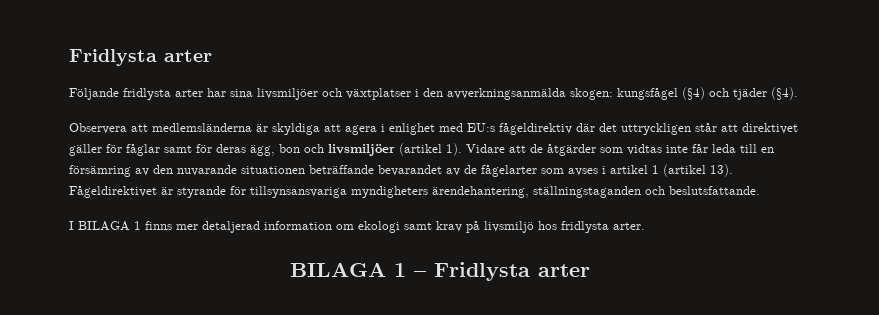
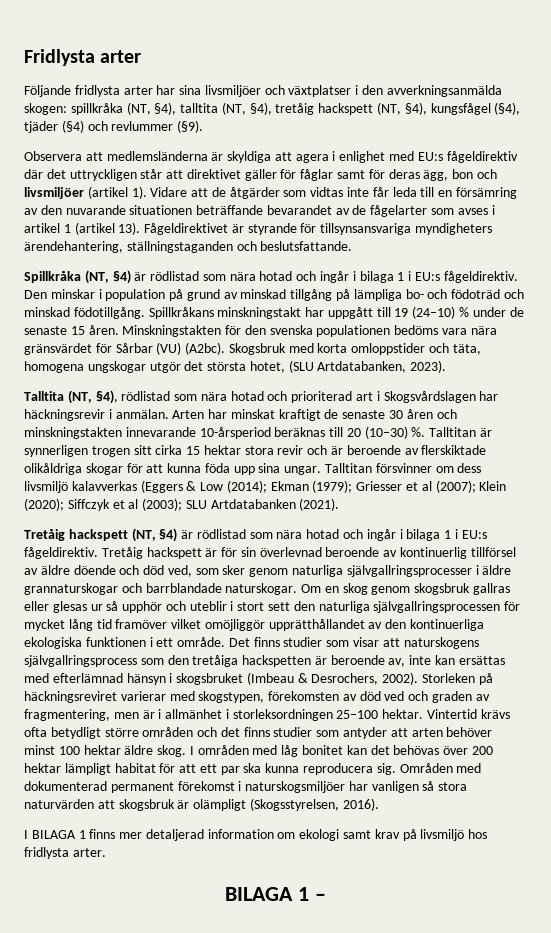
- Följande fridlysta arter har sina livsmiljöer och växtplatser i den avverkningsanmälda skogen: kungsfågel (§4) och tjäder (§4).
+ Följande fridlysta arter har sina livsmiljöer och växtplatser i den avverkningsanmälda skogen: spillkråka (NT, §4), talltita (NT, §4), tretåig hackspett (NT, §4), kungsfågel (§4), tjäder (§4) och revlummer (§9).
+ Spillkråka (NT, §4) är rödlistad som nära hotad och ingår i bilaga 1 i EU:s fågeldirektiv. Den minskar i population på grund av minskad tillgång på lämpliga bo- och födoträd och minskad födotillgång. Spillkråkans minskningstakt har uppgått till 19 (24–10) % under de senaste 15 åren. Minskningstakten för den svenska populationen bedöms vara nära gränsvärdet för Sårbar (VU) (A2bc). Skogsbruk med korta omloppstider och täta, homogena ungskogar utgör det största hotet, (SLU Artdatabanken, 2023).
+ Talltita (NT, §4), rödlistad som nära hotad och prioriterad art i Skogsvårdslagen har häckningsrevir i anmälan. Arten har minskat kraftigt de senaste 30 åren och minskningstakten innevarande 10-årsperiod beräknas till 20 (10–30) %. Talltitan är synnerligen trogen sitt cirka 15 hektar stora revir och är beroende av flerskiktade olikåldriga skogar för att kunna föda upp sina ungar. Talltitan försvinner om dess livsmiljö kalavverkas (Eggers & Low (2014); Ekman (1979); Griesser et al (2007); Klein (2020); Siffczyk et al (2003); SLU Artdatabanken (2021).
+ Tretåig hackspett (NT, §4) är rödlistad som nära hotad och ingår i bilaga 1 i EU:s fågeldirektiv. Tretåig hackspett är för sin överlevnad beroende av kontinuerlig tillförsel av äldre döende och död ved, som sker genom naturliga självgallringsprocesser i äldre grannaturskogar och barrblandade naturskogar. Om en skog genom skogsbruk gallras eller glesas ur så upphör och uteblir i stort sett den naturliga självgallringsprocessen för mycket lång tid framöver vilket omöjliggör upprätthållandet av den kontinuerliga ekologiska funktionen i ett område. Det finns studier som visar att naturskogens självgallringsprocess som den tretåiga hackspetten är beroende av, inte kan ersättas med efterlämnad hänsyn i skogsbruket (Imbeau & Desrochers, 2002). Storleken på häckningsreviret varierar med skogstypen, förekomsten av död ved och graden av fragmentering, men är i allmänhet i storleksordningen 25–100 hektar. Vintertid krävs ofta betydligt större områden och det finns studier som antyder att arten behöver minst 100 hektar äldre skog. I områden med låg bonitet kan det behövas över 200 hektar lämpligt habitat för att ett par ska kunna reproducera sig. Områden med dokumenterad permanent förekomst i naturskogsmiljöer har vanligen så stora naturvärden att skogsbruk är olämpligt (Skogsstyrelsen, 2016).
- BILAGA 1 – Fridlysta arter
+ BILAGA 1 –

